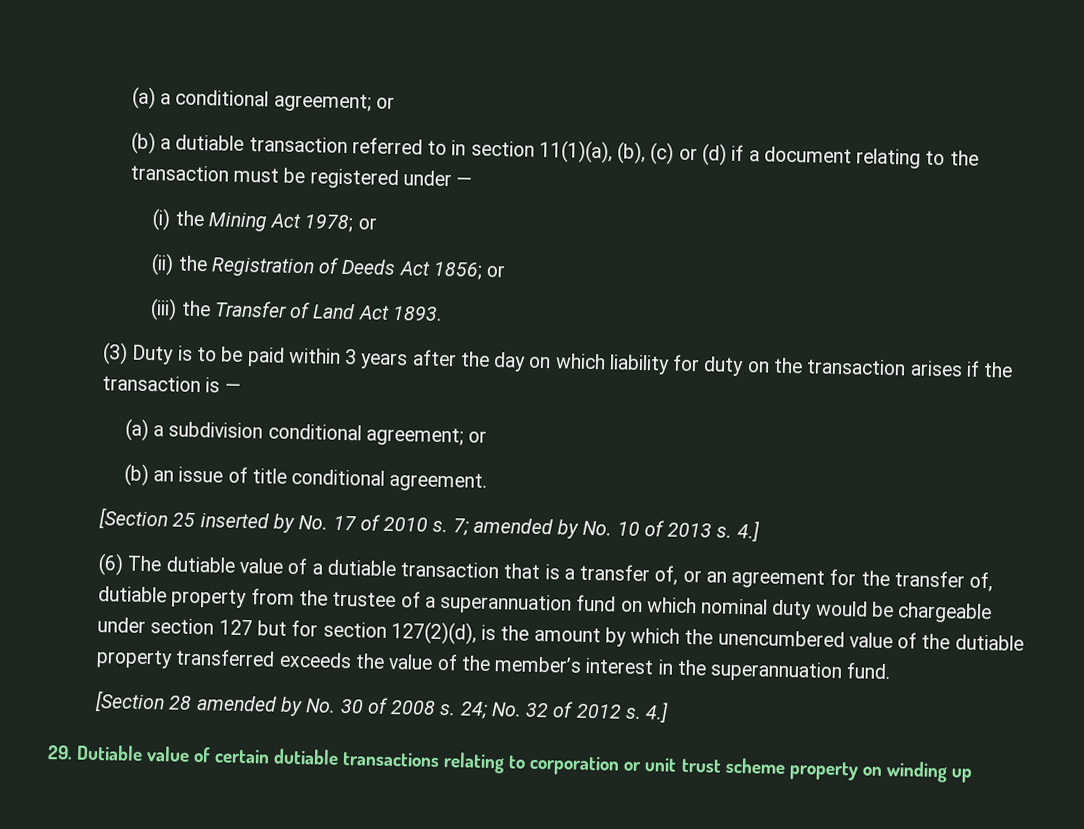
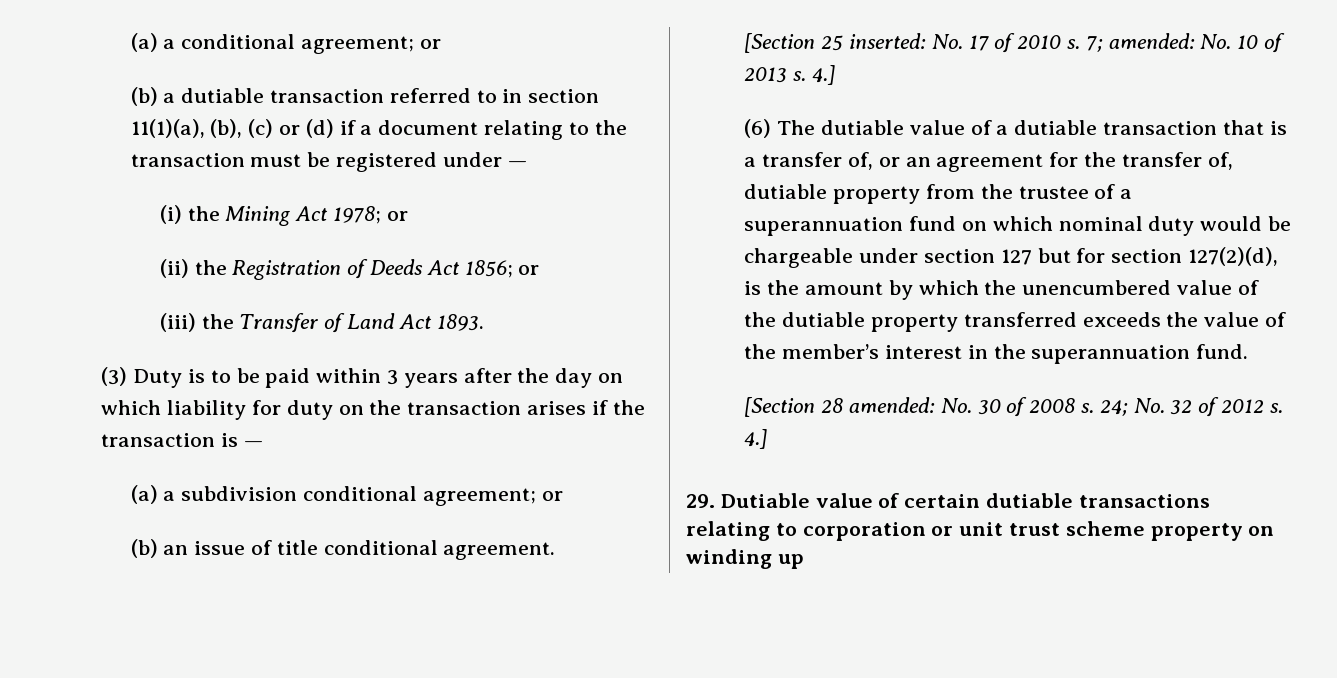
- [Section 25 inserted by No. 17 of 2010 s.
+ [Section 25 inserted: No. 17 of 2010 s.
- 7; amended by No. 10 of 2013 s.
+ 7; amended: No. 10 of 2013 s.
- [Section 28 amended by No. 30 of 2008 s.
+ [Section 28 amended: No. 30 of 2008 s.

